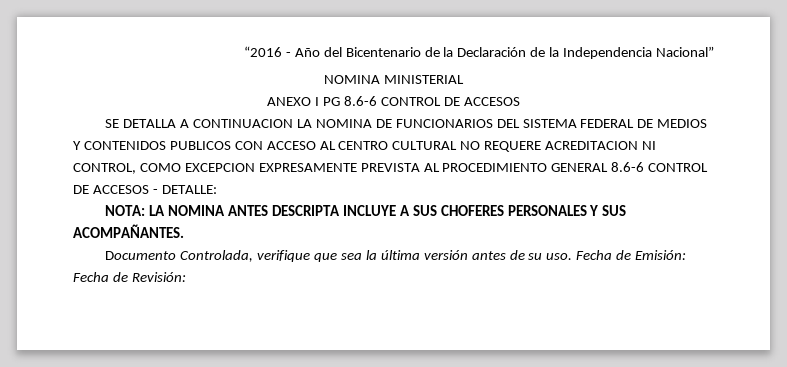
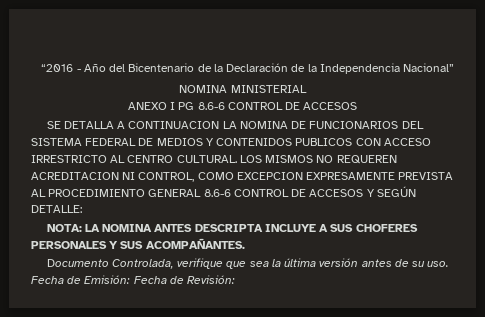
- SE DETALLA A CONTINUACION LA NOMINA DE FUNCIONARIOS DEL SISTEMA FEDERAL DE MEDIOS Y CONTENIDOS PUBLICOS CON ACCESO AL CENTRO CULTURAL NO REQUERE ACREDITACION NI CONTROL, COMO EXCEPCION EXPRESAMENTE PREVISTA AL PROCEDIMIENTO GENERAL 8.6-6 CONTROL DE ACCESOS - DETALLE:
+ SE DETALLA A CONTINUACION LA NOMINA DE FUNCIONARIOS DEL SISTEMA FEDERAL DE MEDIOS Y CONTENIDOS PUBLICOS CON ACCESO IRRESTRICTO AL CENTRO CULTURAL. LOS MISMOS NO REQUEREN ACREDITACION NI CONTROL, COMO EXCEPCION EXPRESAMENTE PREVISTA AL PROCEDIMIENTO GENERAL 8.6-6 CONTROL DE ACCESOS Y SEGÚN DETALLE:

